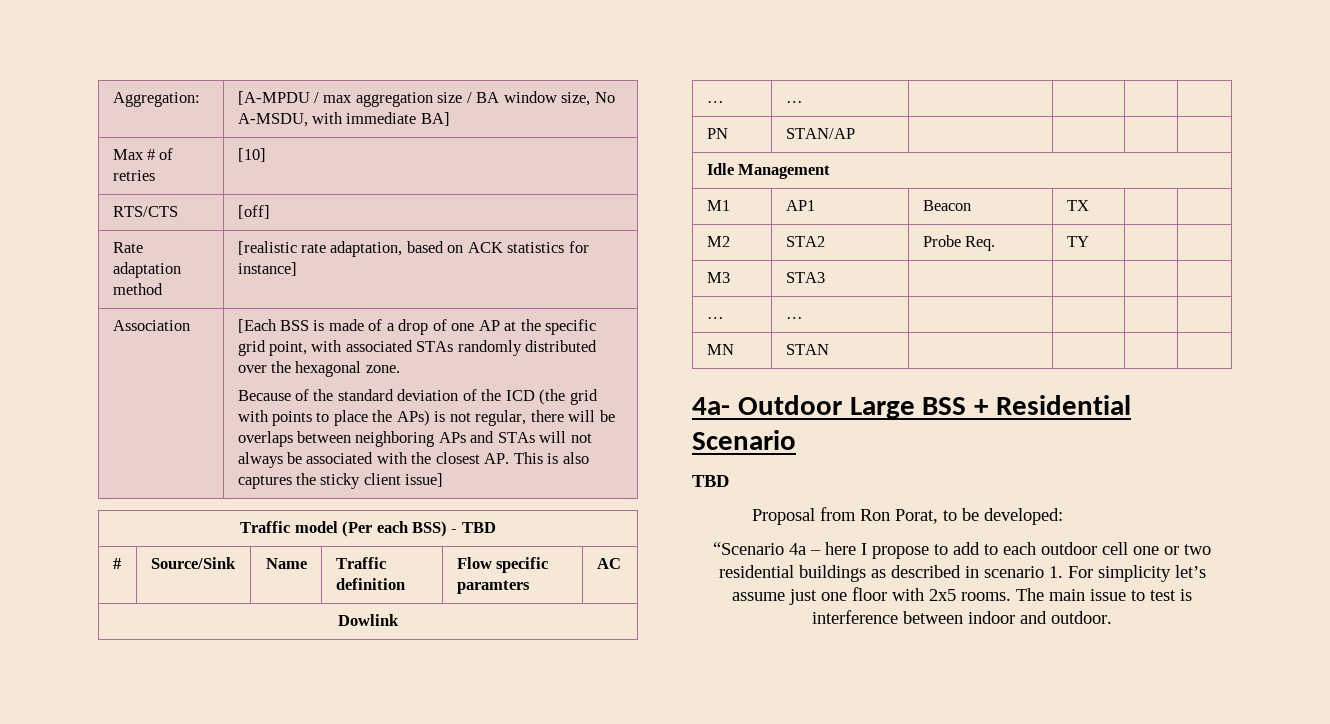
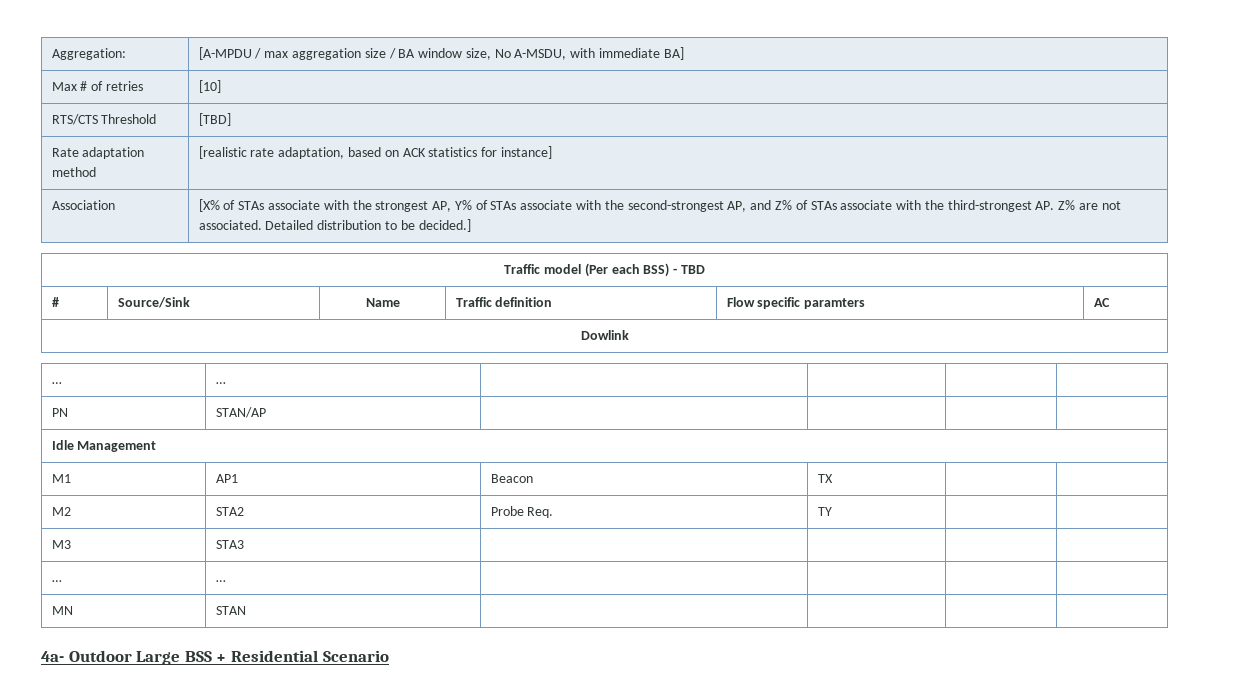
- RTS/CTS | [off]
+ RTS/CTS Threshold | [TBD]
- [Each BSS is made of a drop of one AP at the specific grid point, with associated STAs randomly distributed over the hexagonal zone.
- Because of the standard deviation of the ICD (the grid with points to place the APs) is not regular, there will be overlaps between neighboring APs and STAs will not always be associated with the closest AP. This is also captures the sticky client issue]
+ [X% of STAs associate with the strongest AP, Y% of STAs associate with the second-strongest AP, and Z% of STAs associate with the third-strongest AP. Z% are not associated. Detailed distribution to be decided.]
  4a- Outdoor Large BSS + Residential Scenario
- TBD
- Proposal from Ron Porat, to be developed:
- “Scenario 4a – here I propose to add to each outdoor cell one or two residential buildings as described in scenario 1. For simplicity let’s assume just one floor with 2x5 rooms. The main issue to test is interference between indoor and outdoor.

